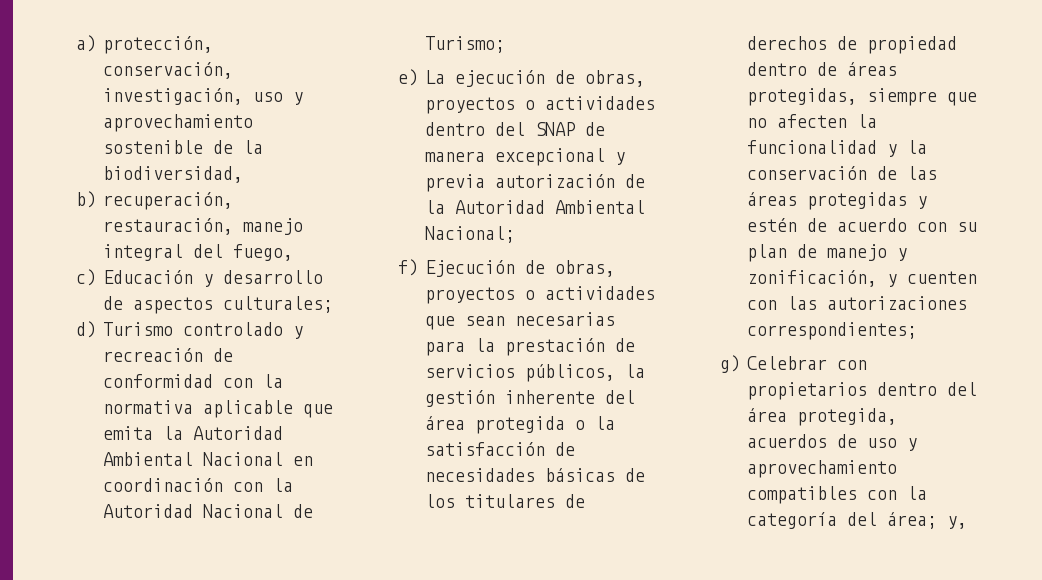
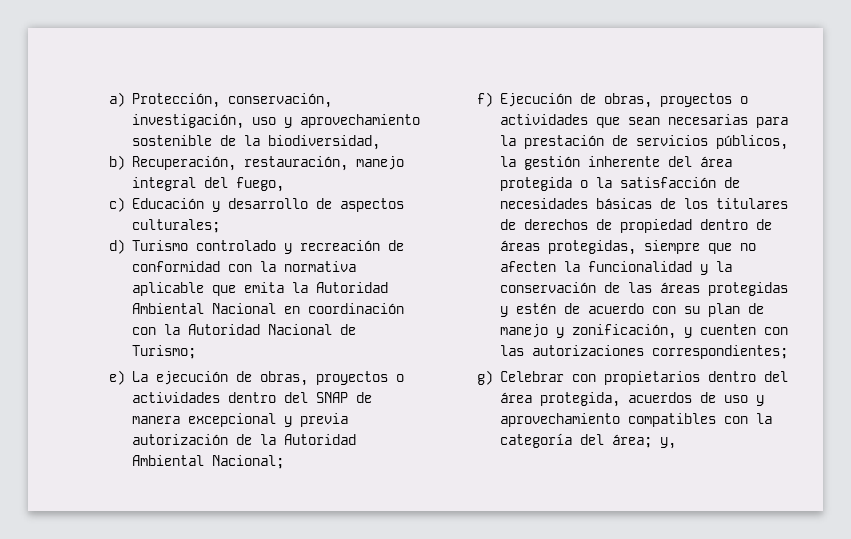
- a) protección, conservación, investigación, uso y aprovechamiento sostenible de la biodiversidad,
+ a) Protección, conservación, investigación, uso y aprovechamiento sostenible de la biodiversidad,
- b) recuperación, restauración, manejo integral del fuego,
+ b) Recuperación, restauración, manejo integral del fuego,

